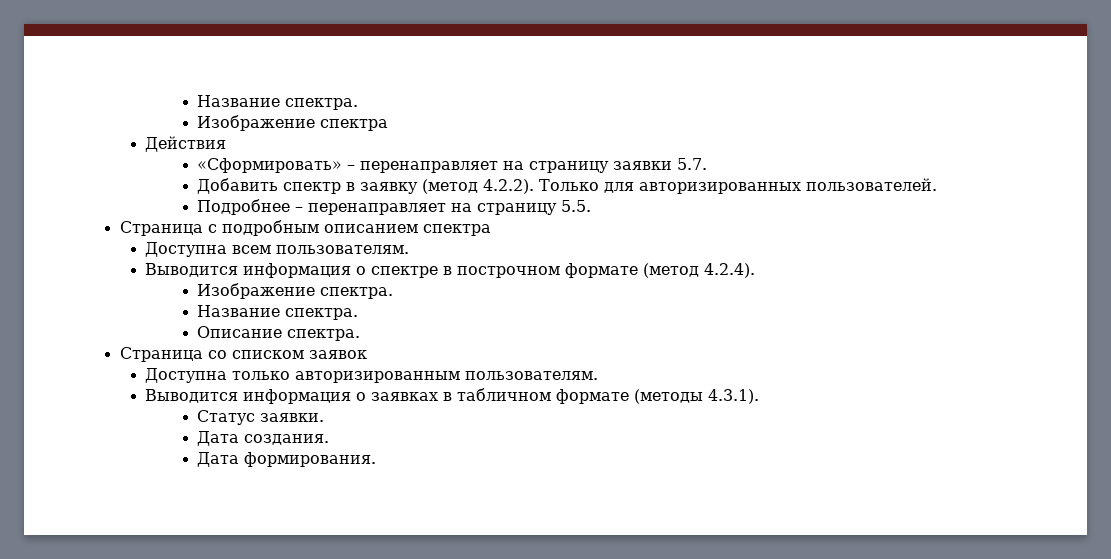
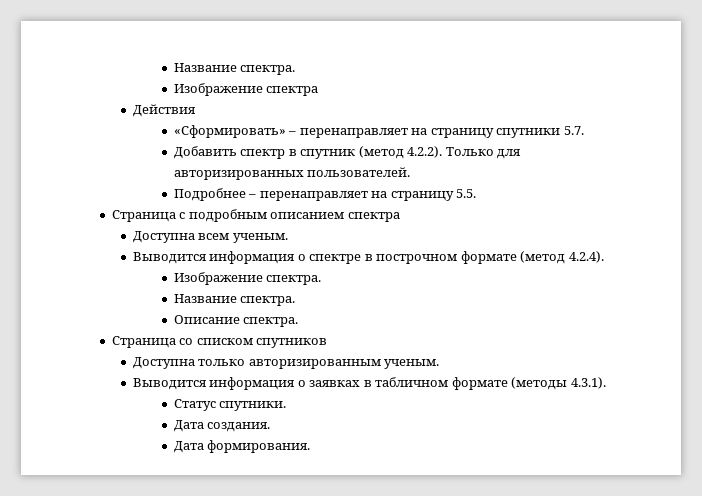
- «Сформировать» – перенаправляет на страницу заявки 5.7.
+ «Сформировать» – перенаправляет на страницу спутники 5.7.
- Добавить спектр в заявку (метод 4.2.2). Только для авторизированных пользователей.
+ Добавить спектр в спутник (метод 4.2.2). Только для авторизированных пользователей.
- Доступна всем пользователям.
+ Доступна всем ученым.
- Страница со списком заявок
+ Страница со списком спутников
- Доступна только авторизированным пользователям.
+ Доступна только авторизированным ученым.
- Статус заявки.
+ Статус спутники.

